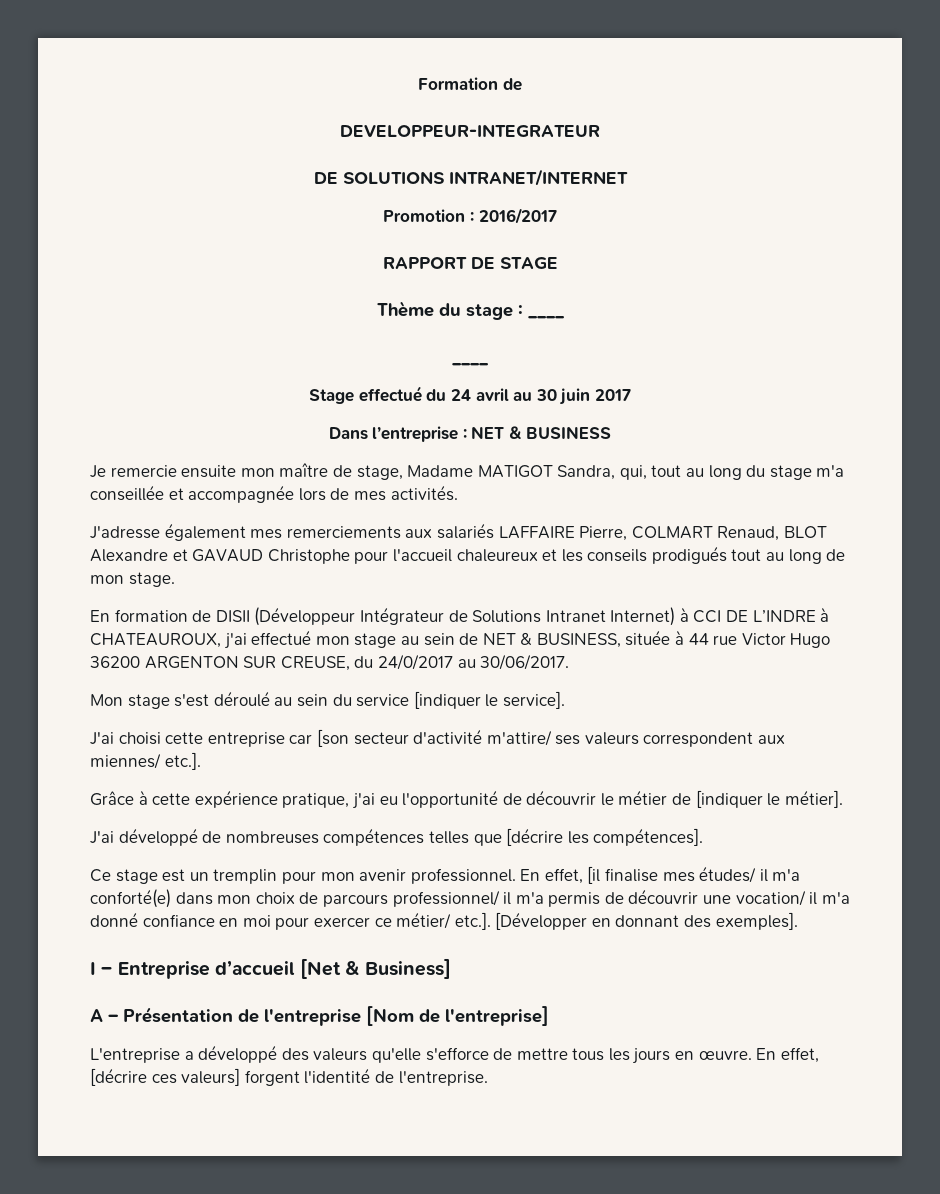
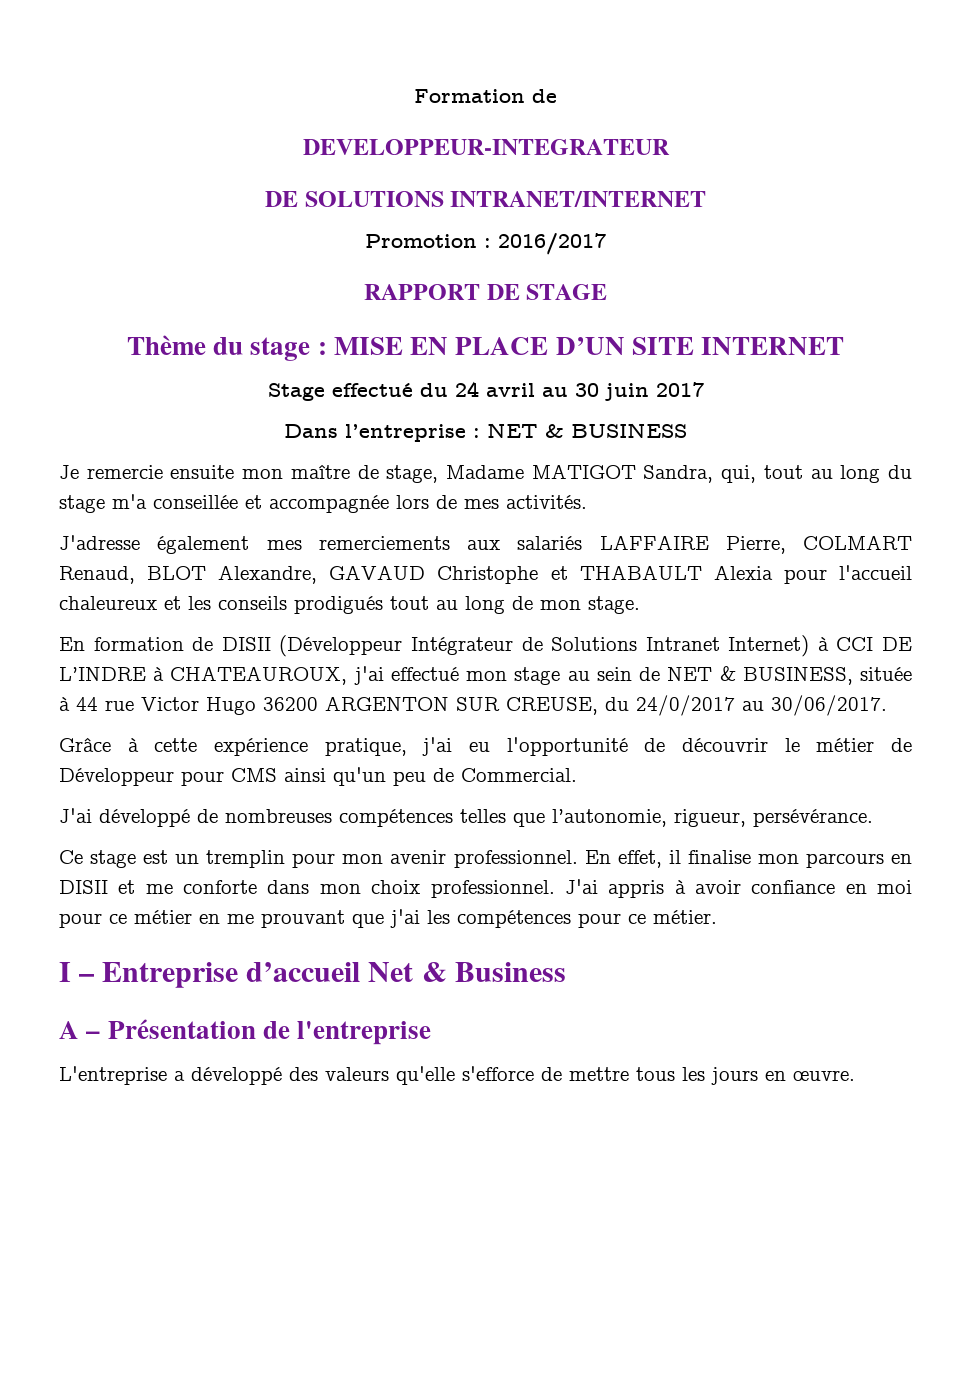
- Thème du stage : ____
- ____
+ Thème du stage : MISE EN PLACE D’UN SITE INTERNET
- J'adresse également mes remerciements aux salariés LAFFAIRE Pierre, COLMART Renaud, BLOT Alexandre et GAVAUD Christophe pour l'accueil chaleureux et les conseils prodigués tout au long de mon stage.
+ J'adresse également mes remerciements aux salariés LAFFAIRE Pierre, COLMART Renaud, BLOT Alexandre, GAVAUD Christophe et THABAULT Alexia pour l'accueil chaleureux et les conseils prodigués tout au long de mon stage.
- Mon stage s'est déroulé au sein du service [indiquer le service].
- J'ai choisi cette entreprise car [son secteur d'activité m'attire/ ses valeurs correspondent aux miennes/ etc.].
- Grâce à cette expérience pratique, j'ai eu l'opportunité de découvrir le métier de [indiquer le métier].
+ Grâce à cette expérience pratique, j'ai eu l'opportunité de découvrir le métier de Développeur pour CMS ainsi qu'un peu de Commercial.
- J'ai développé de nombreuses compétences telles que [décrire les compétences].
+ J'ai développé de nombreuses compétences telles que l’autonomie, rigueur, persévérance.
- En effet, [il finalise mes études/ il m'a conforté(e) dans mon choix de parcours professionnel/ il m'a permis de découvrir une vocation/ il m'a donné confiance en moi pour exercer ce métier/ etc.]. [Développer en donnant des exemples].
+ En effet, il finalise mon parcours en DISII et me conforte dans mon choix professionnel. J'ai appris à avoir confiance en moi pour ce métier en me prouvant que j'ai les compétences pour ce métier.
- I – Entreprise d’accueil [Net & Business]
+ I – Entreprise d’accueil Net & Business
- A – Présentation de l'entreprise [Nom de l'entreprise]
+ A – Présentation de l'entreprise
- En effet, [décrire ces valeurs] forgent l'identité de l'entreprise.

